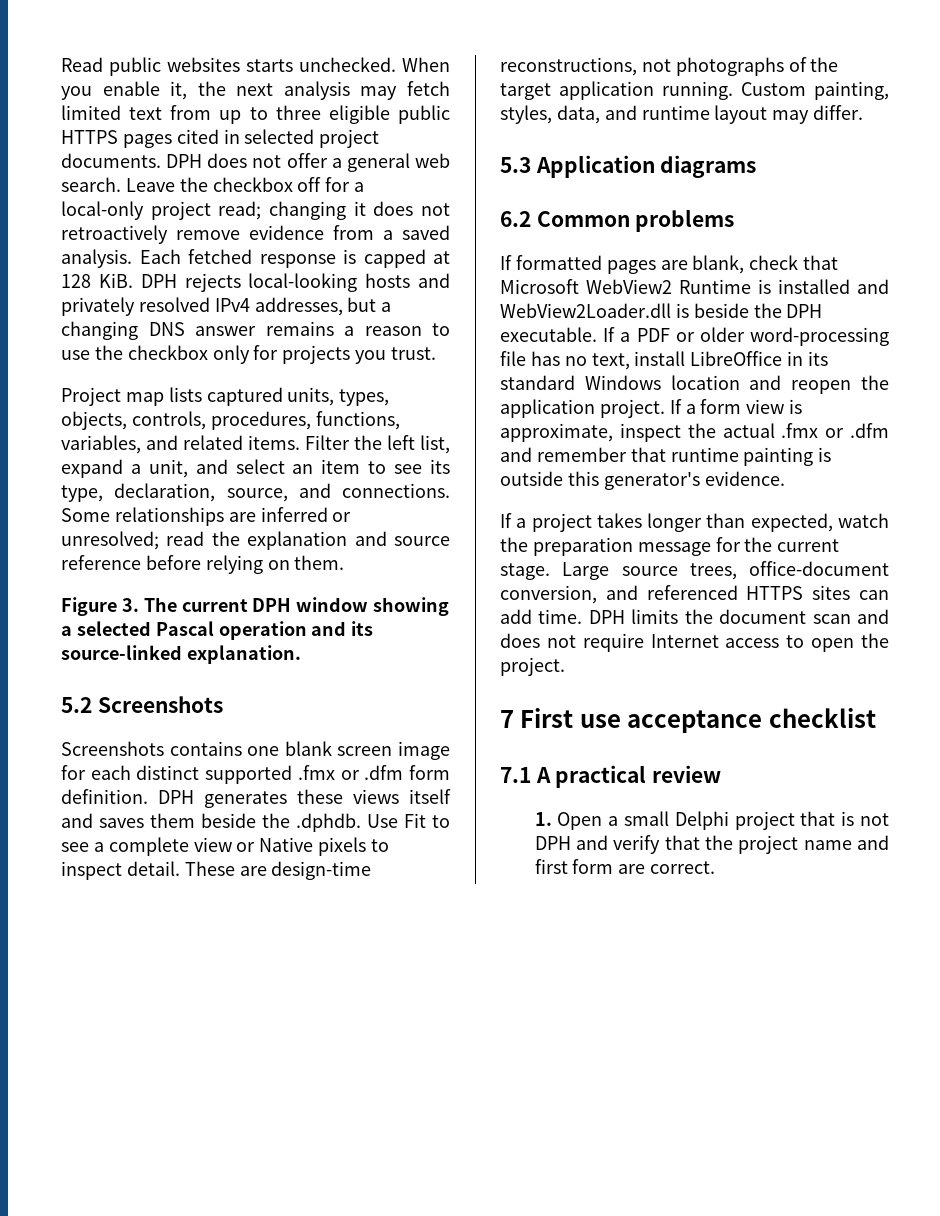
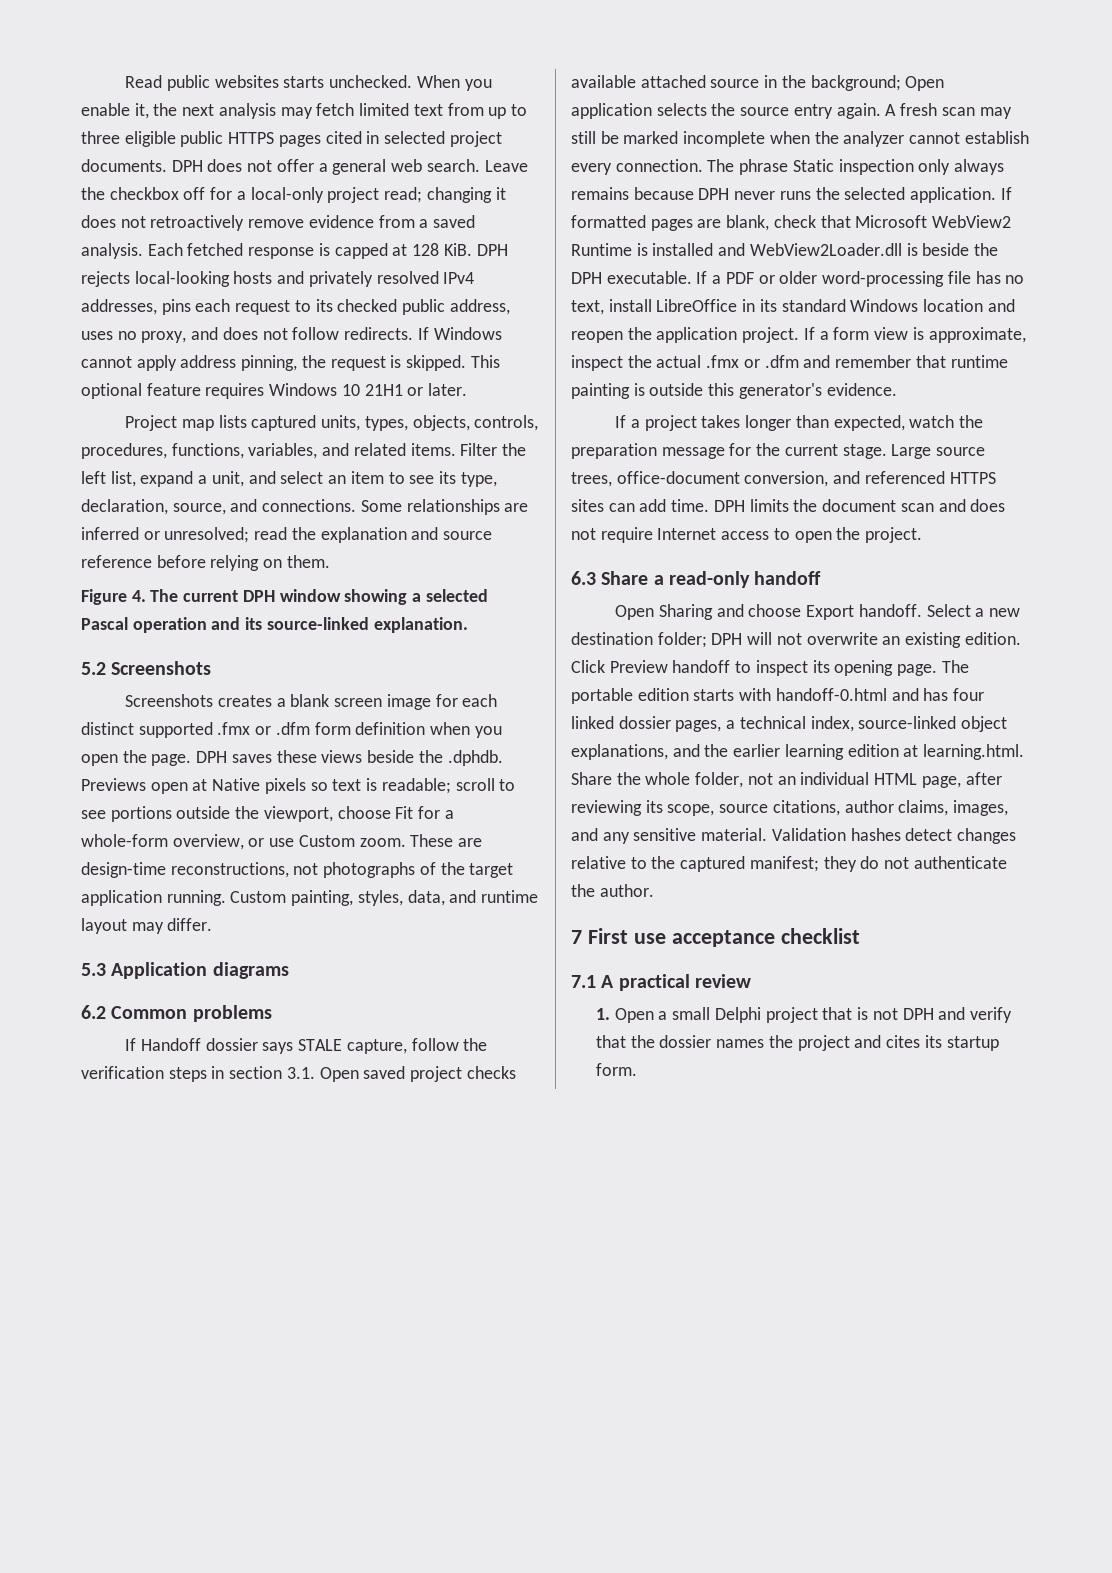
- Each fetched response is capped at 128 KiB. DPH rejects local-looking hosts and privately resolved IPv4 addresses, but a changing DNS answer remains a reason to use the checkbox only for projects you trust.
+ Each fetched response is capped at 128 KiB. DPH rejects local-looking hosts and privately resolved IPv4 addresses, pins each request to its checked public address, uses no proxy, and does not follow redirects. If Windows cannot apply address pinning, the request is skipped. This optional feature requires Windows 10 21H1 or later.
- Figure 3. The current DPH window showing a selected Pascal operation and its source-linked explanation.
+ Figure 4. The current DPH window showing a selected Pascal operation and its source-linked explanation.
- Screenshots contains one blank screen image for each distinct supported .fmx or .dfm form definition. DPH generates these views itself and saves them beside the .dphdb. Use Fit to see a complete view or Native pixels to inspect detail.
+ Screenshots creates a blank screen image for each distinct supported .fmx or .dfm form definition when you open the page. DPH saves these views beside the .dphdb. Previews open at Native pixels so text is readable; scroll to see portions outside the viewport, choose Fit for a whole-form overview, or use Custom zoom.
- If formatted pages are blank, check that Microsoft WebView2 Runtime is installed and WebView2Loader.dll is beside the DPH executable.
+ If Handoff dossier says STALE capture, follow the verification steps in section 3.1. Open saved project checks available attached source in the background; Open application selects the source entry again. A fresh scan may still be marked incomplete when the analyzer cannot establish every connection. The phrase Static inspection only always remains because DPH never runs the selected application. If formatted pages are blank, check that Microsoft WebView2 Runtime is installed and WebView2Loader.dll is beside the DPH executable.
+ 6.3 Share a read-only handoff
+ Open Sharing and choose Export handoff. Select a new destination folder; DPH will not overwrite an existing edition. Click Preview handoff to inspect its opening page. The portable edition starts with handoff-0.html and has four linked dossier pages, a technical index, source-linked object explanations, and the earlier learning edition at learning.html. Share the whole folder, not an individual HTML page, after reviewing its scope, source citations, author claims, images, and any sensitive material. Validation hashes detect changes relative to the captured manifest; they do not authenticate the author.
- 1. Open a small Delphi project that is not DPH and verify that the project name and first form are correct.
+ 1. Open a small Delphi project that is not DPH and verify that the dossier names the project and cites its startup form.

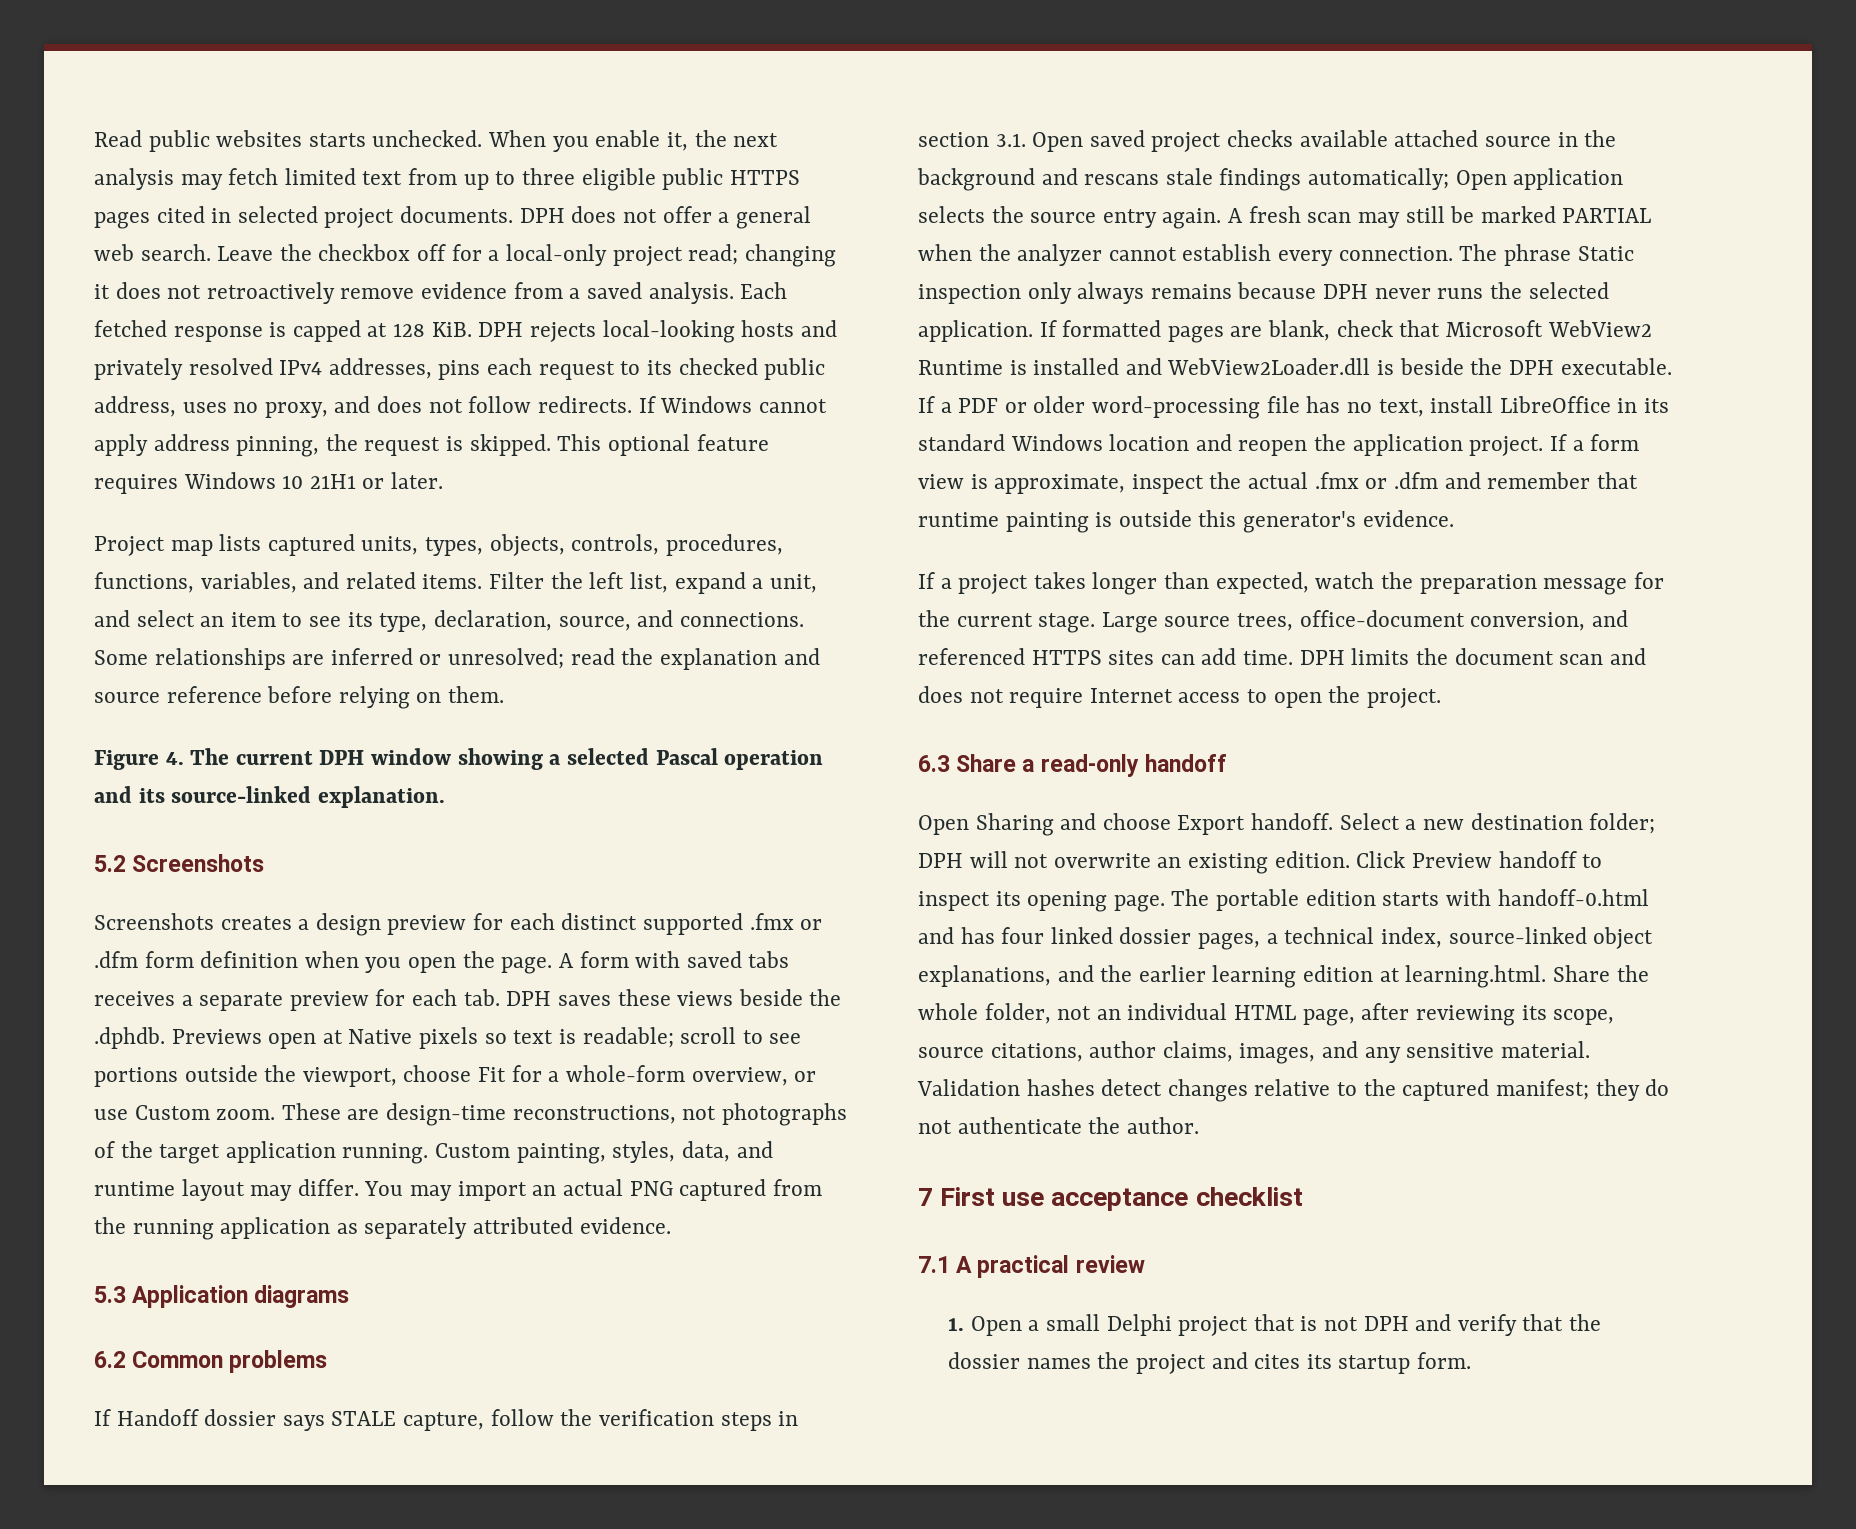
- Screenshots creates a blank screen image for each distinct supported .fmx or .dfm form definition when you open the page.
+ Screenshots creates a design preview for each distinct supported .fmx or .dfm form definition when you open the page.
- DPH saves these views beside the .dphdb. Previews open at Native pixels so text is readable; scroll to see portions outside the viewport, choose Fit for a whole-form overview, or use Custom zoom.
+ A form with saved tabs receives a separate preview for each tab. DPH saves these views beside the .dphdb. Previews open at Native pixels so text is readable; scroll to see portions outside the viewport, choose Fit for a whole-form overview, or use Custom zoom.
+ You may import an actual PNG captured from the running application as separately attributed evidence.
- If Handoff dossier says STALE capture, follow the verification steps in section 3.1. Open saved project checks available attached source in the background; Open application selects the source entry again.
+ If Handoff dossier says STALE capture, follow the verification steps in section 3.1. Open saved project checks available attached source in the background and rescans stale findings automatically; Open application selects the source entry again.
- A fresh scan may still be marked incomplete when the analyzer cannot establish every connection.
+ A fresh scan may still be marked PARTIAL when the analyzer cannot establish every connection.

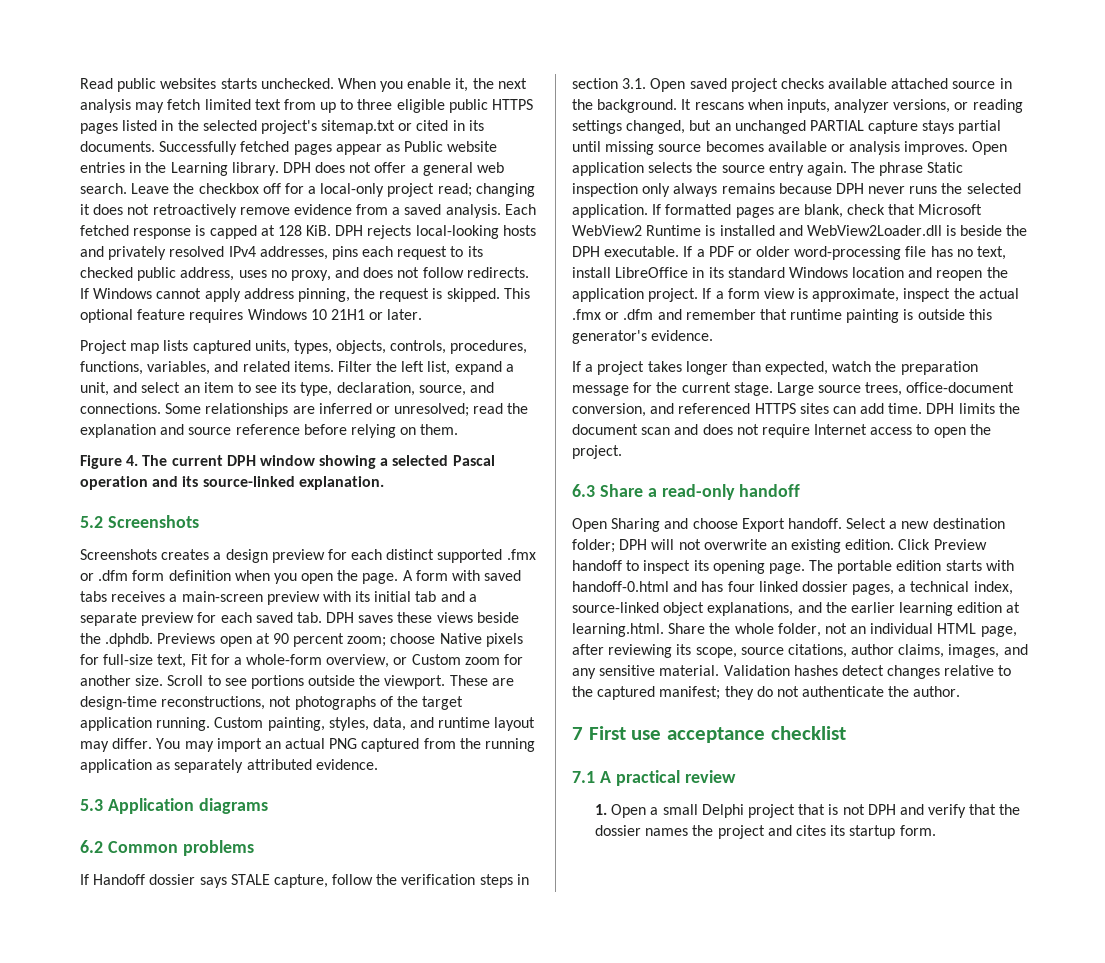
- When you enable it, the next analysis may fetch limited text from up to three eligible public HTTPS pages cited in selected project documents.
+ When you enable it, the next analysis may fetch limited text from up to three eligible public HTTPS pages listed in the selected project's sitemap.txt or cited in its documents. Successfully fetched pages appear as Public website entries in the Learning library.
- A form with saved tabs receives a separate preview for each tab. DPH saves these views beside the .dphdb. Previews open at Native pixels so text is readable; scroll to see portions outside the viewport, choose Fit for a whole-form overview, or use Custom zoom.
+ A form with saved tabs receives a main-screen preview with its initial tab and a separate preview for each saved tab. DPH saves these views beside the .dphdb. Previews open at 90 percent zoom; choose Native pixels for full-size text, Fit for a whole-form overview, or Custom zoom for another size. Scroll to see portions outside the viewport.
- If Handoff dossier says STALE capture, follow the verification steps in section 3.1. Open saved project checks available attached source in the background and rescans stale findings automatically; Open application selects the source entry again.
+ If Handoff dossier says STALE capture, follow the verification steps in section 3.1. Open saved project checks available attached source in the background. It rescans when inputs, analyzer versions, or reading settings changed, but an unchanged PARTIAL capture stays partial until missing source becomes available or analysis improves. Open application selects the source entry again.
- A fresh scan may still be marked PARTIAL when the analyzer cannot establish every connection.

